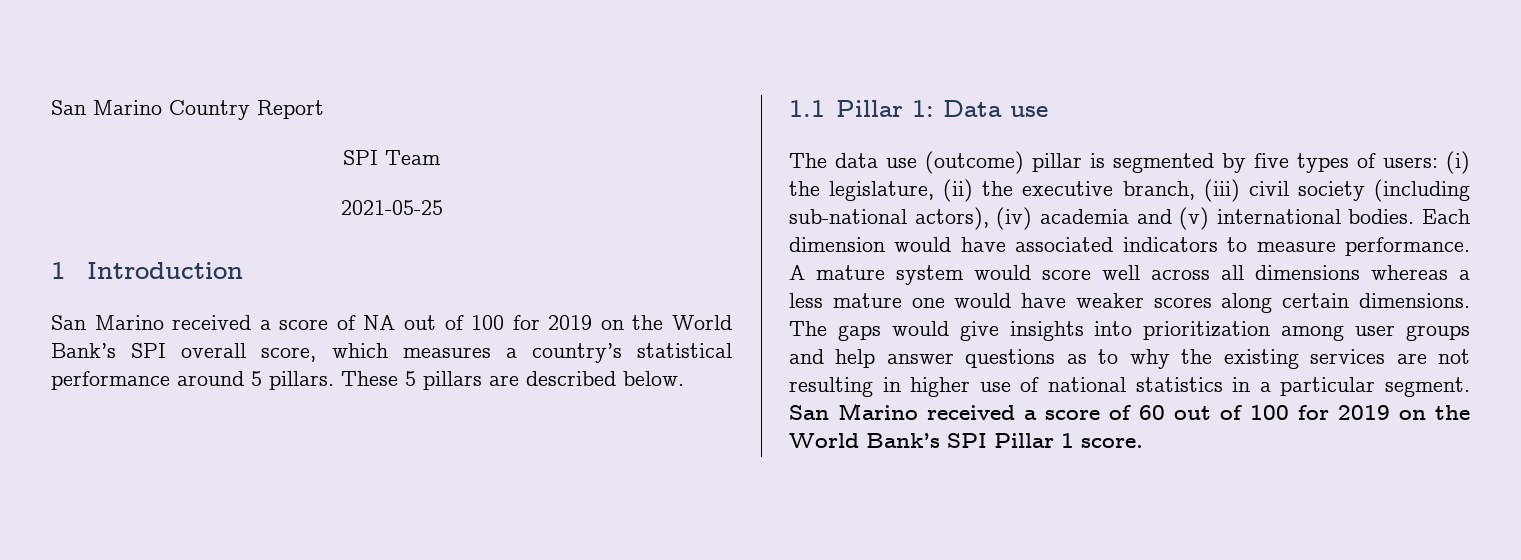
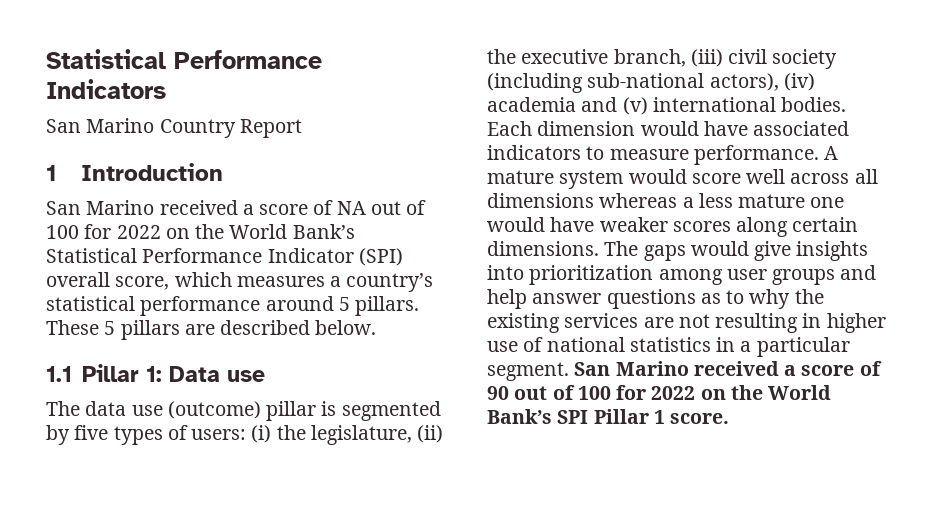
+ Statistical Performance Indicators
- SPI Team
- 2021-05-25
- San Marino received a score of NA out of 100 for 2019 on the World Bank’s SPI overall score, which measures a country’s statistical performance around 5 pillars.
+ San Marino received a score of NA out of 100 for 2022 on the World Bank’s Statistical Performance Indicator (SPI) overall score, which measures a country’s statistical performance around 5 pillars.
- San Marino received a score of 60 out of 100 for 2019 on the World Bank’s SPI Pillar 1 score.
+ San Marino received a score of 90 out of 100 for 2022 on the World Bank’s SPI Pillar 1 score.

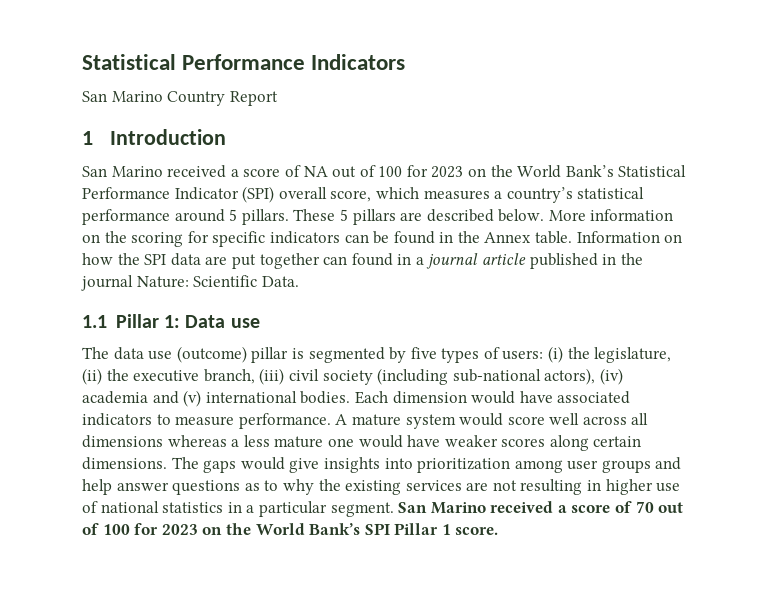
- San Marino received a score of NA out of 100 for 2022 on the World Bank’s Statistical Performance Indicator (SPI) overall score, which measures a country’s statistical performance around 5 pillars.
+ San Marino received a score of NA out of 100 for 2023 on the World Bank’s Statistical Performance Indicator (SPI) overall score, which measures a country’s statistical performance around 5 pillars.
+ More information on the scoring for specific indicators can be found in the Annex table. Information on how the SPI data are put together can found in a journal article published in the journal Nature: Scientific Data.
- San Marino received a score of 90 out of 100 for 2022 on the World Bank’s SPI Pillar 1 score.
+ San Marino received a score of 70 out of 100 for 2023 on the World Bank’s SPI Pillar 1 score.

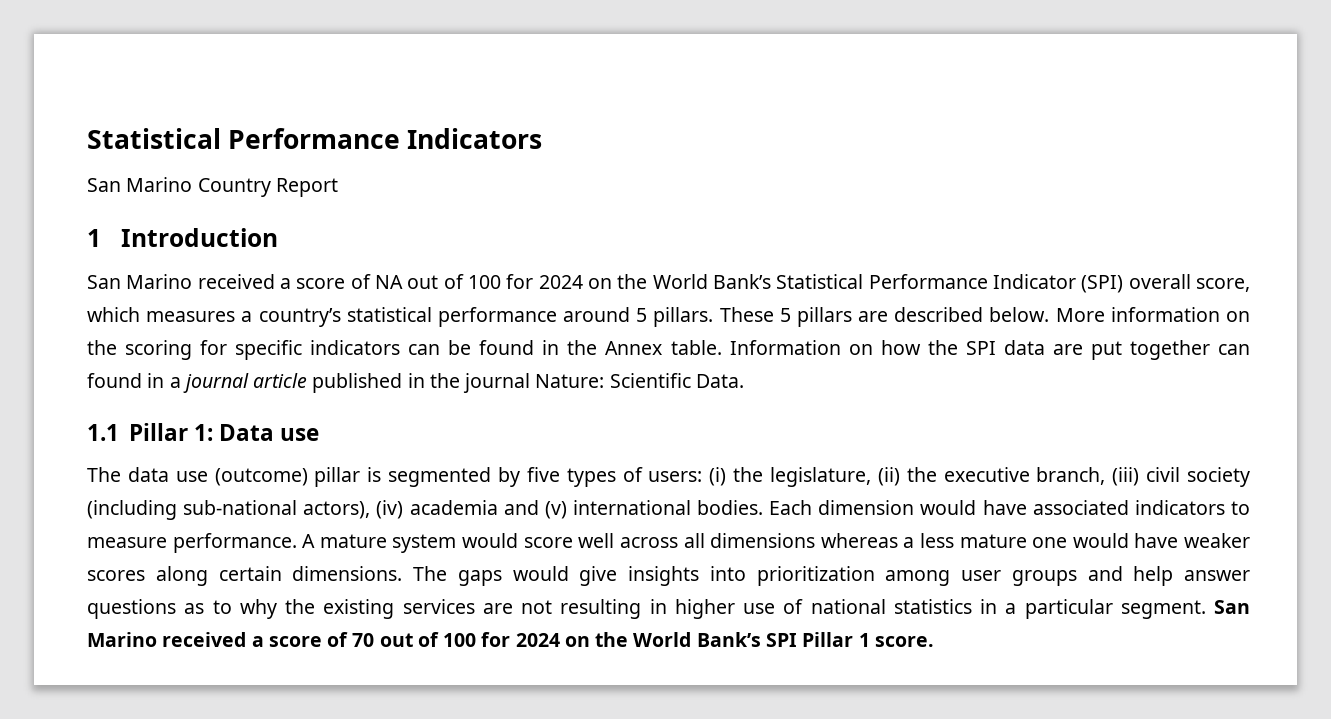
- San Marino received a score of NA out of 100 for 2023 on the World Bank’s Statistical Performance Indicator (SPI) overall score, which measures a country’s statistical performance around 5 pillars.
+ San Marino received a score of NA out of 100 for 2024 on the World Bank’s Statistical Performance Indicator (SPI) overall score, which measures a country’s statistical performance around 5 pillars.
- San Marino received a score of 70 out of 100 for 2023 on the World Bank’s SPI Pillar 1 score.
+ San Marino received a score of 70 out of 100 for 2024 on the World Bank’s SPI Pillar 1 score.

